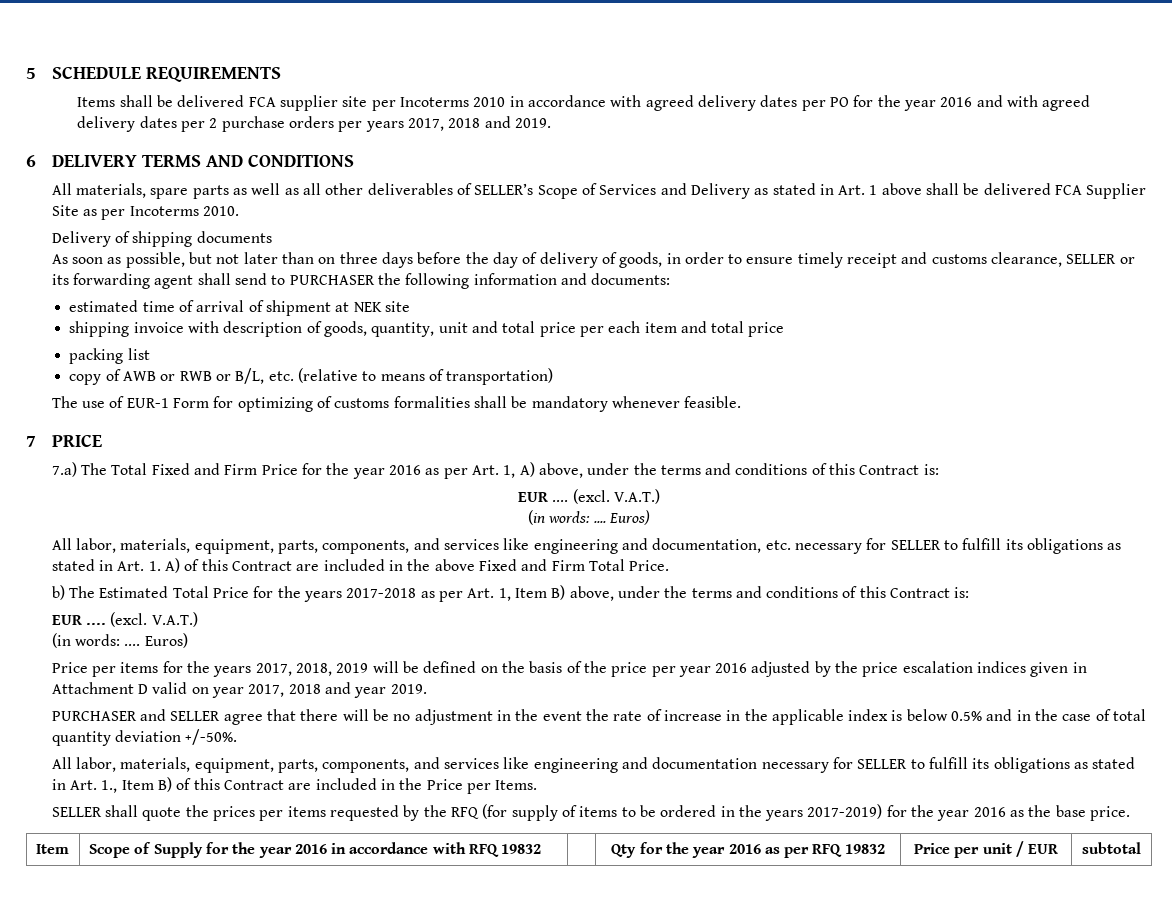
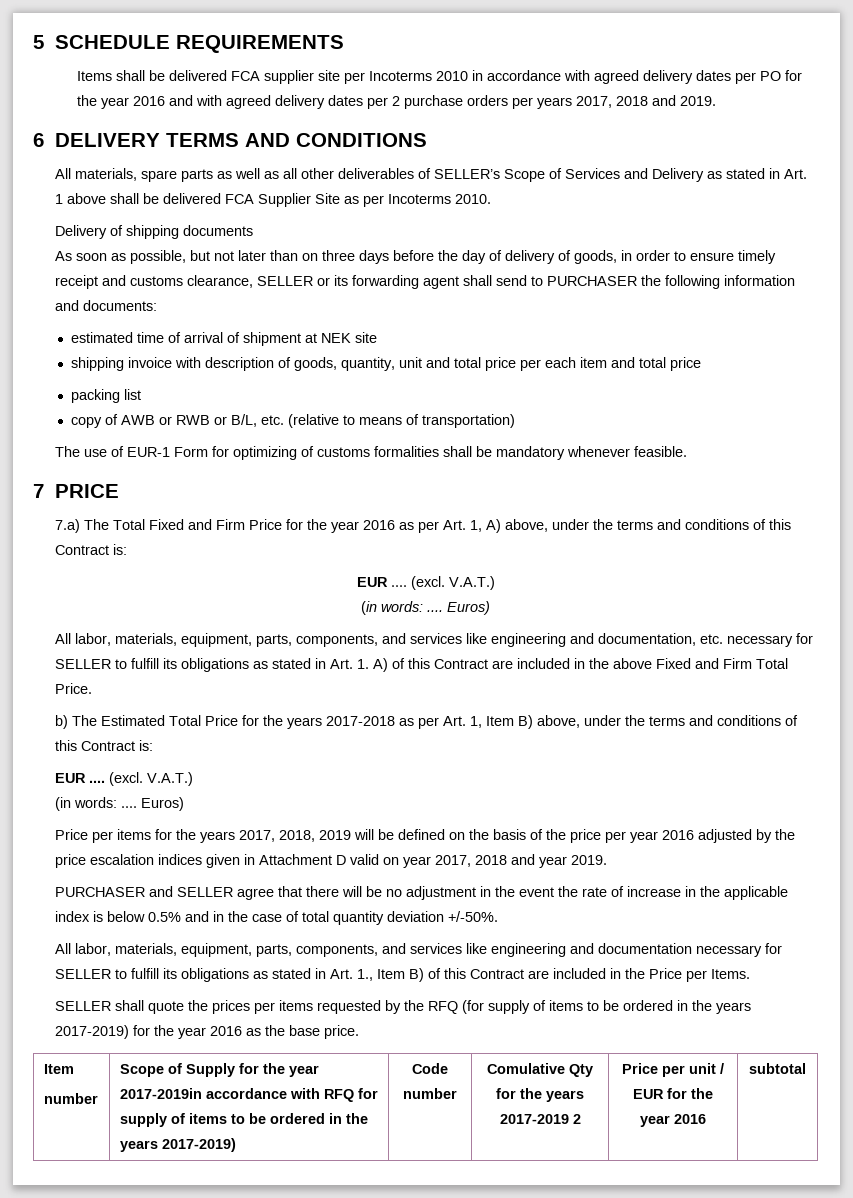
  SELLER shall quote the prices per items requested by the RFQ (for supply of items to be ordered in the years 2017-2019) for the year 2016 as the base price.
  Item
+ number
- Scope of Supply for the year 2016 in accordance with RFQ 19832 | | Qty for the year 2016 as per RFQ 19832
+ Scope of Supply for the year 2017-2019in accordance with RFQ for supply of items to be ordered in the years 2017-2019) | Code number | Comulative Qty for the years 2017-2019 2
- Price per unit / EUR
+ Price per unit / EUR for the year 2016

